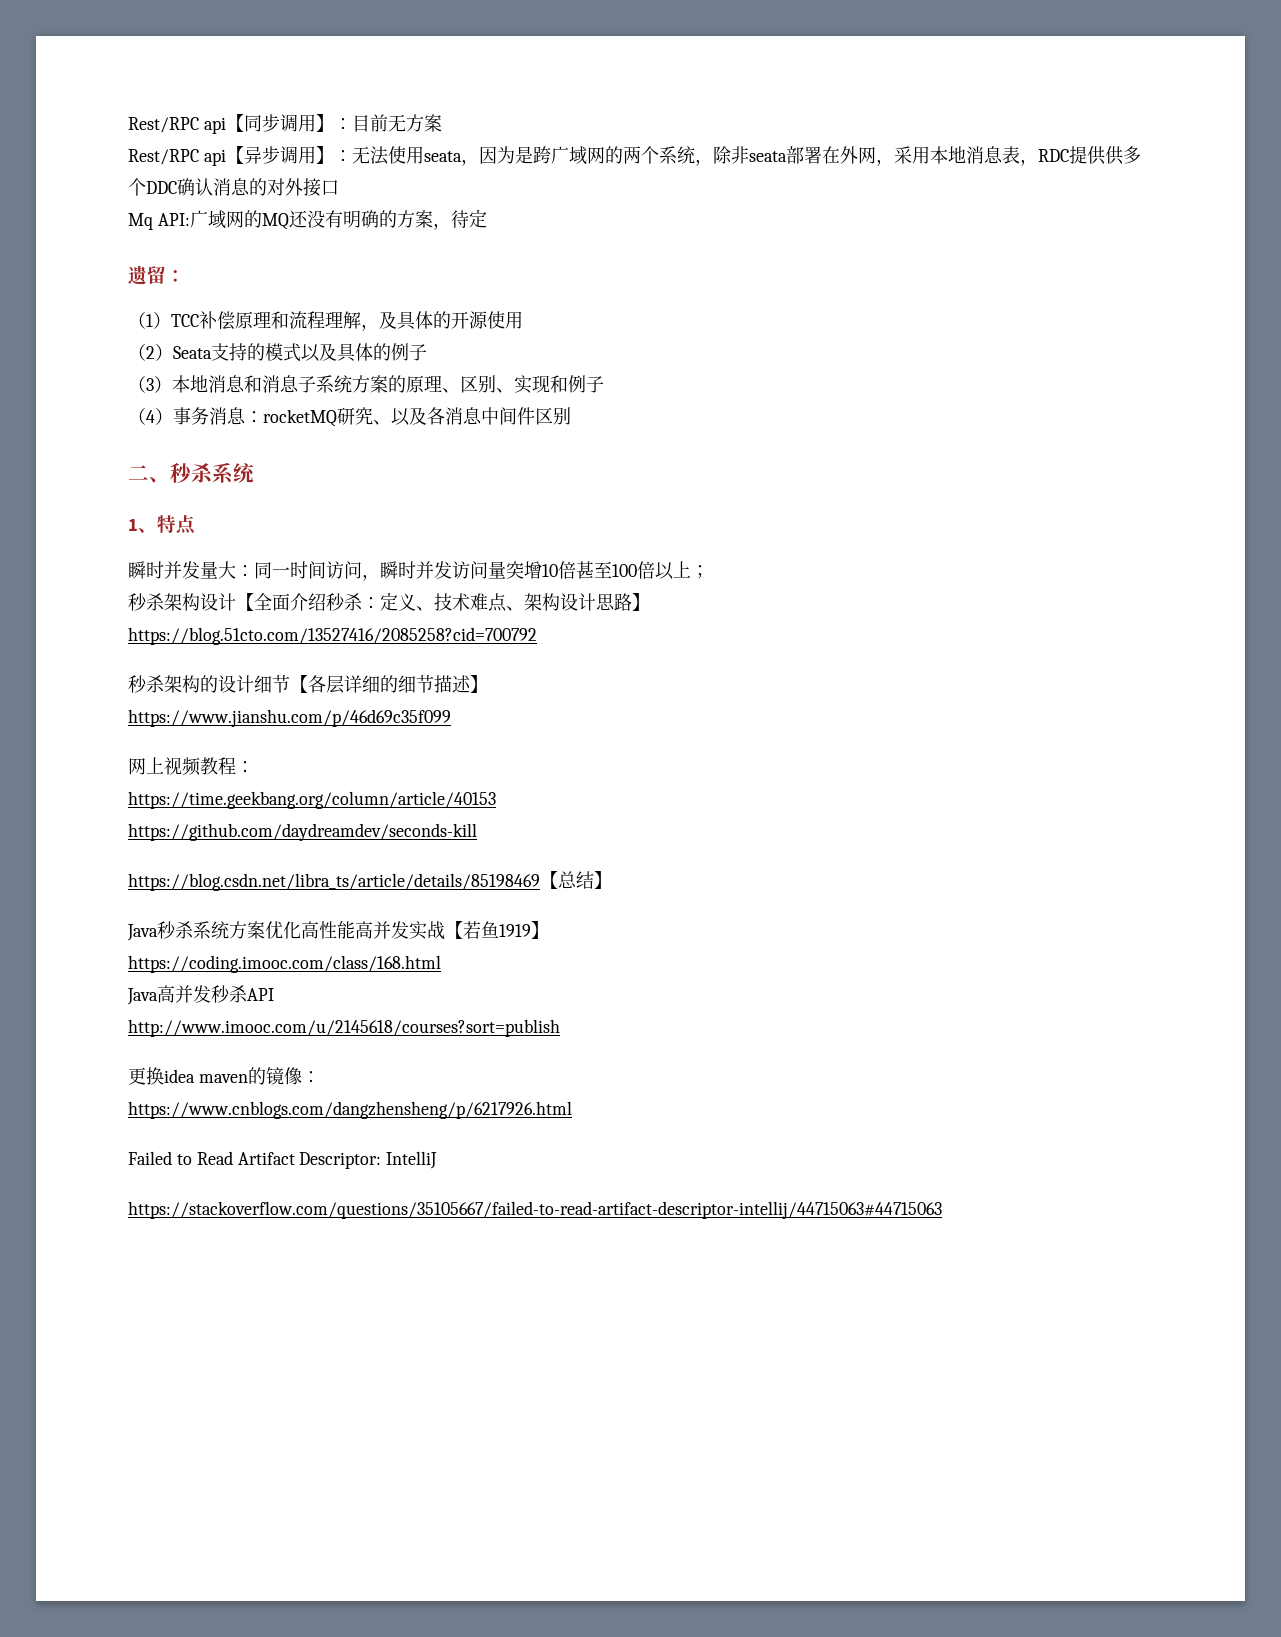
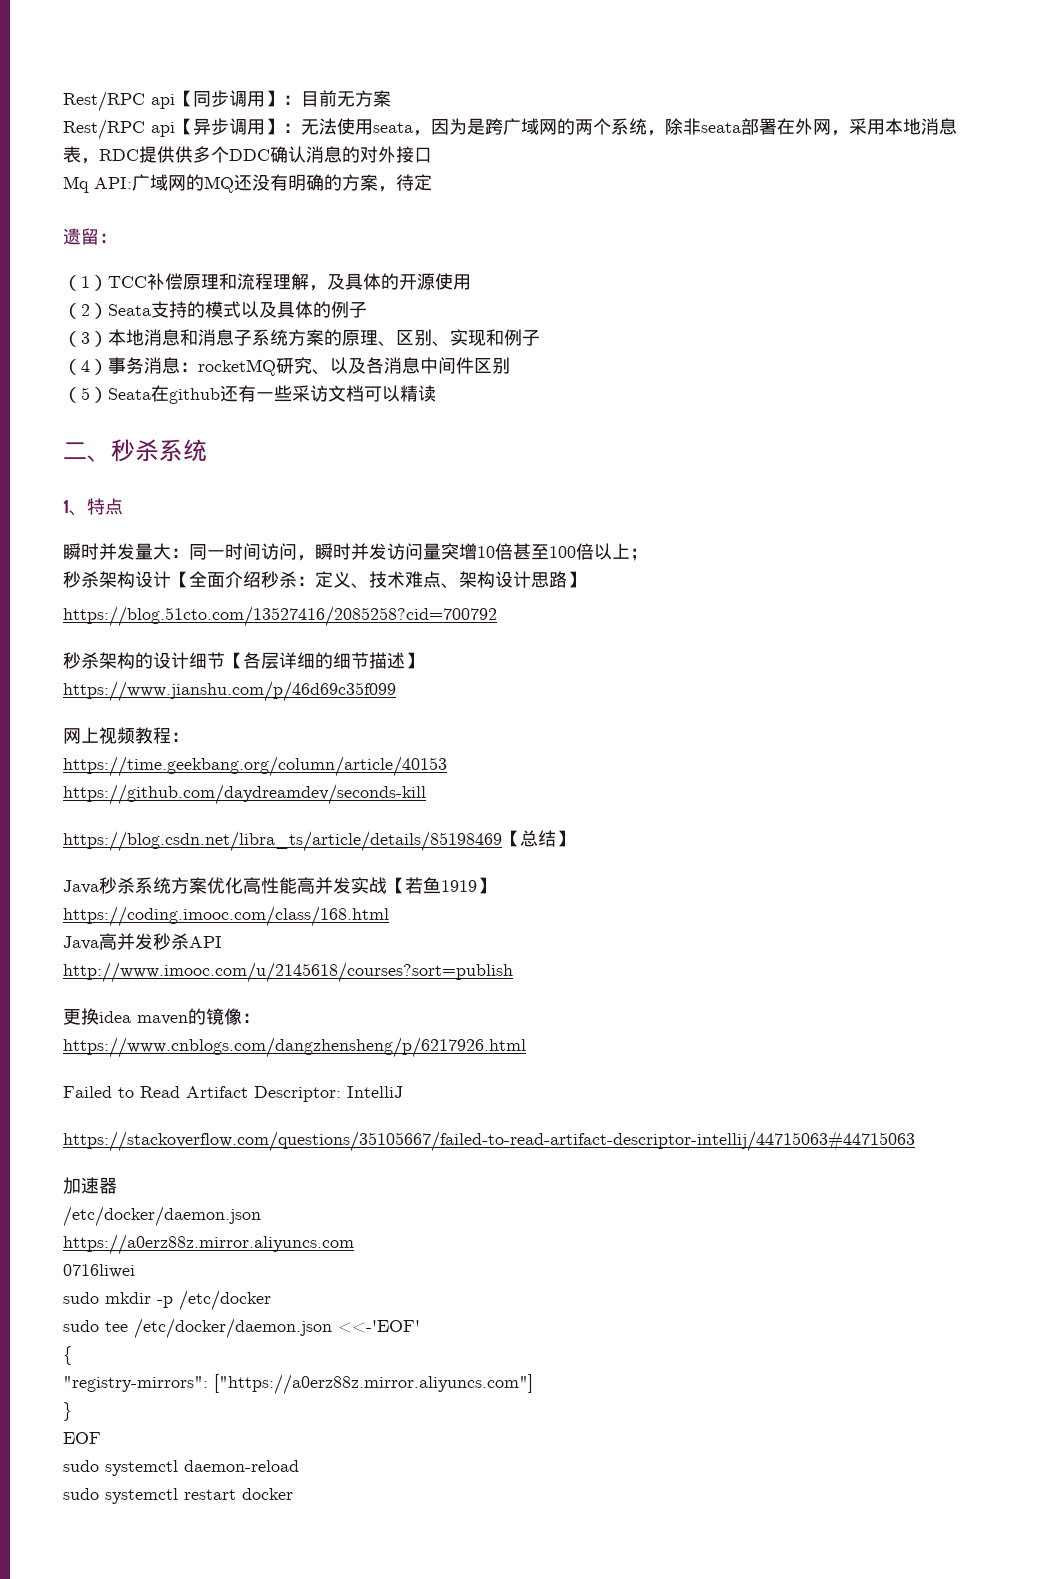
+ （5）Seata在github还有一些采访文档可以精读
+ 加速器
+ /etc/docker/daemon.json
+ https://a0erz88z.mirror.aliyuncs.com
+ 0716liwei
+ sudo mkdir -p /etc/docker
+ sudo tee /etc/docker/daemon.json <<-'EOF'
+ {
+ "registry-mirrors": ["https://a0erz88z.mirror.aliyuncs.com"]
+ }
+ EOF
+ sudo systemctl daemon-reload
+ sudo systemctl restart docker

